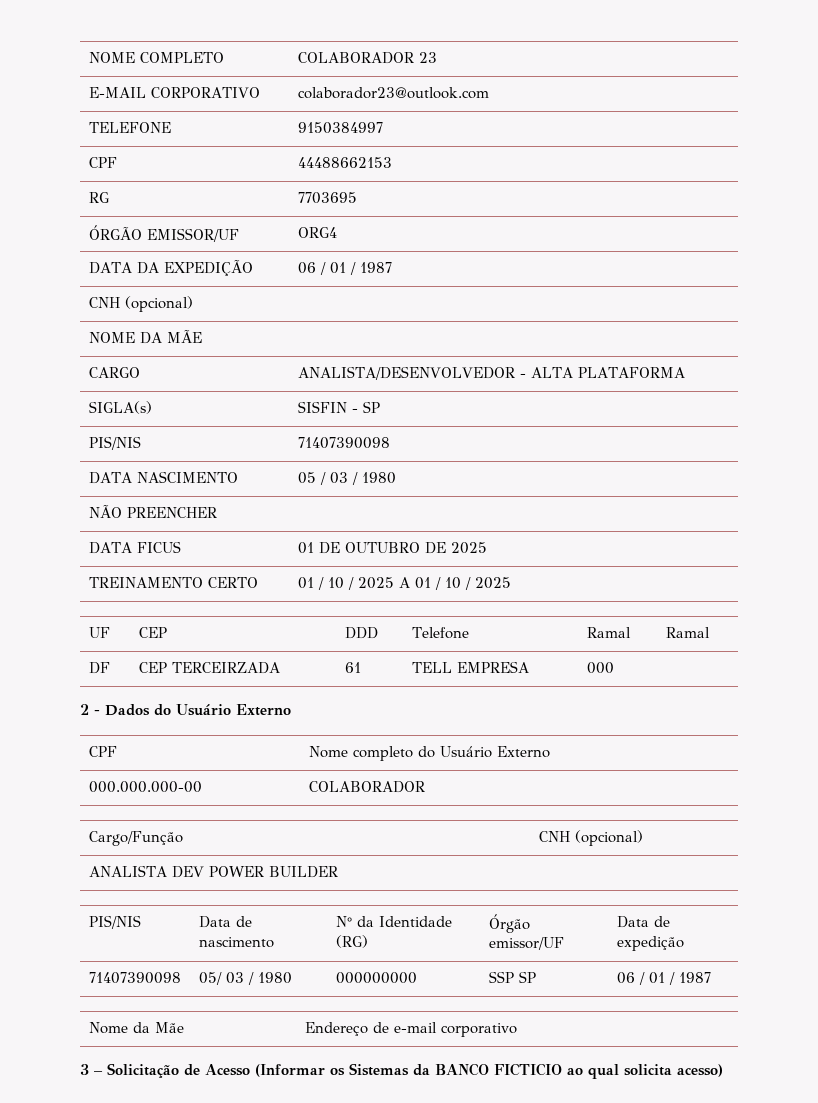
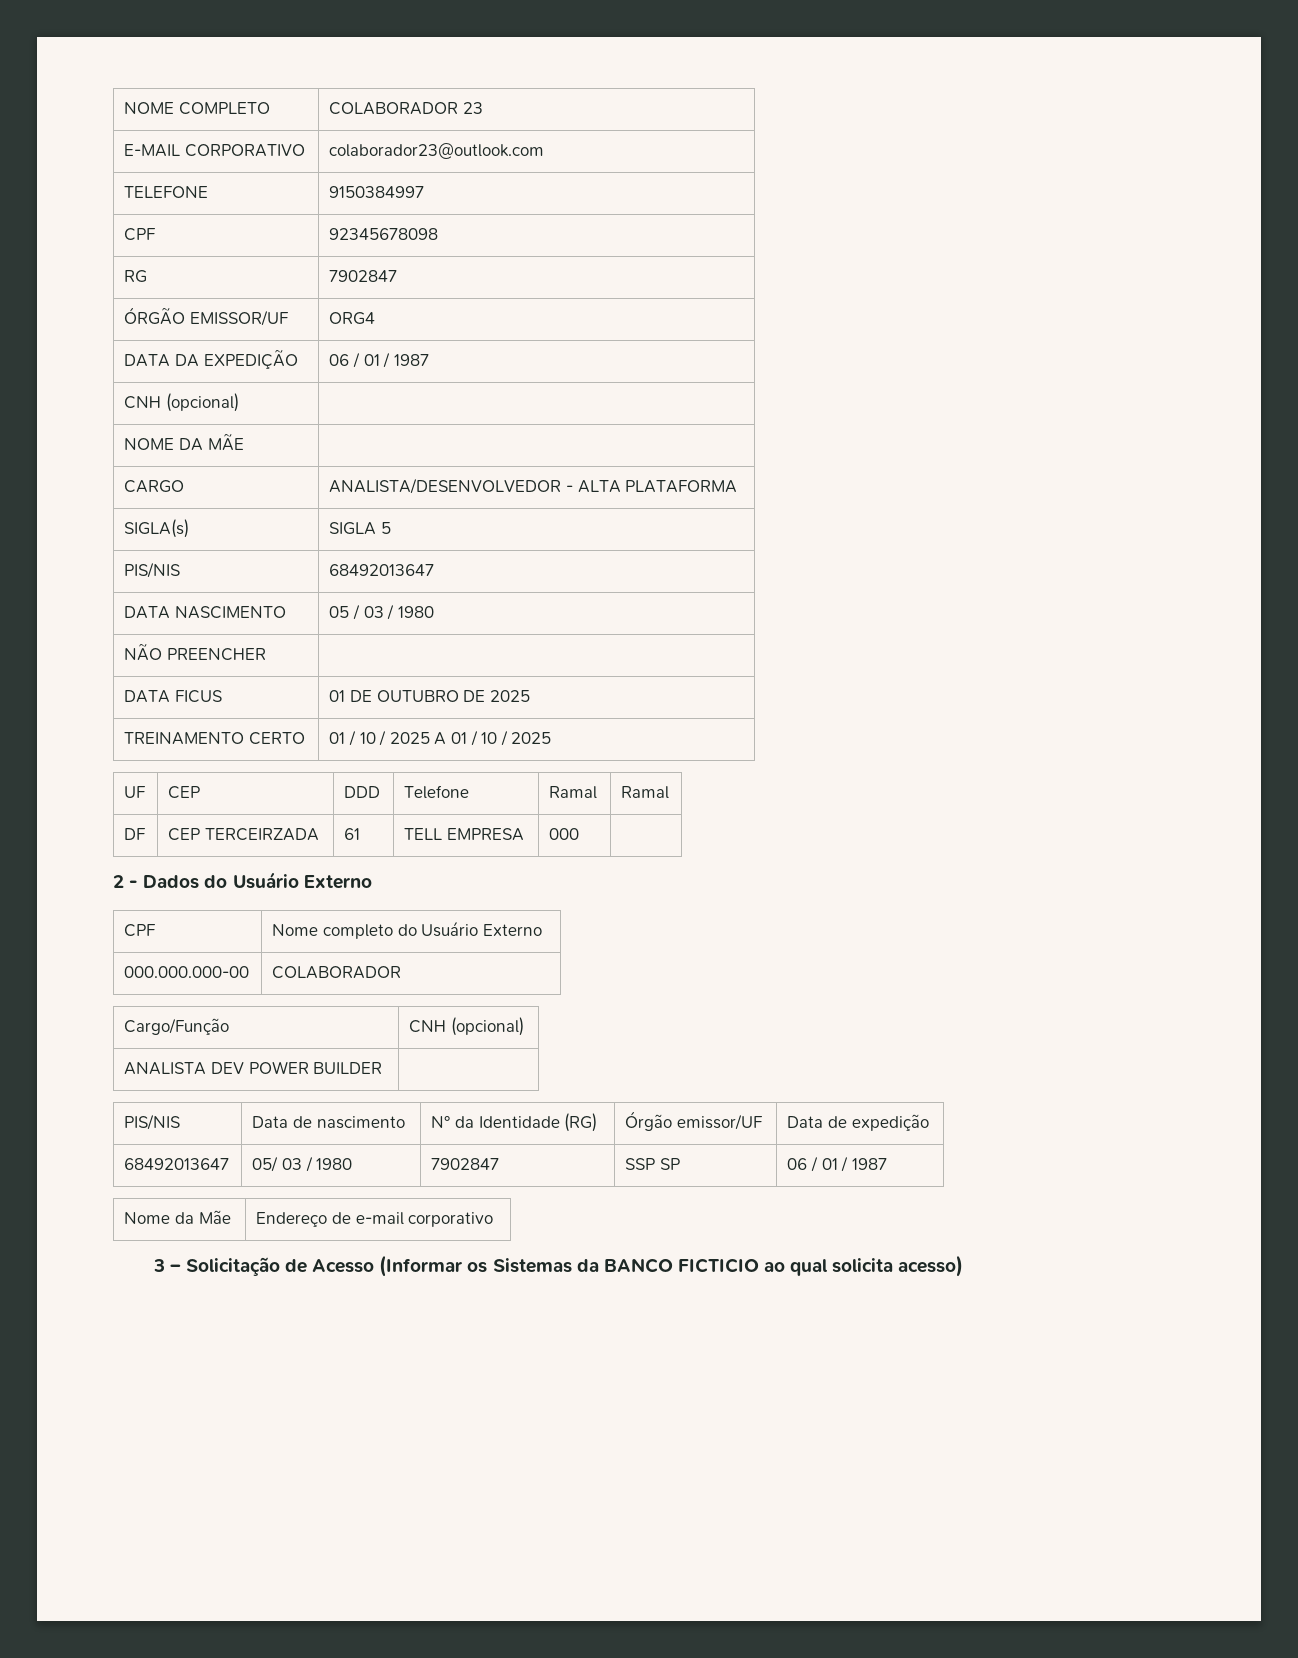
- CPF | 44488662153
+ CPF | 92345678098
- RG | 7703695
+ RG | 7902847
- SIGLA(s) | SISFIN - SP
- PIS/NIS | 71407390098
+ SIGLA(s) | SIGLA 5
+ PIS/NIS | 68492013647
- 71407390098 | 05/ 03 / 1980 | 000000000 | SSP SP | 06 / 01 / 1987
+ 68492013647 | 05/ 03 / 1980 | 7902847 | SSP SP | 06 / 01 / 1987

